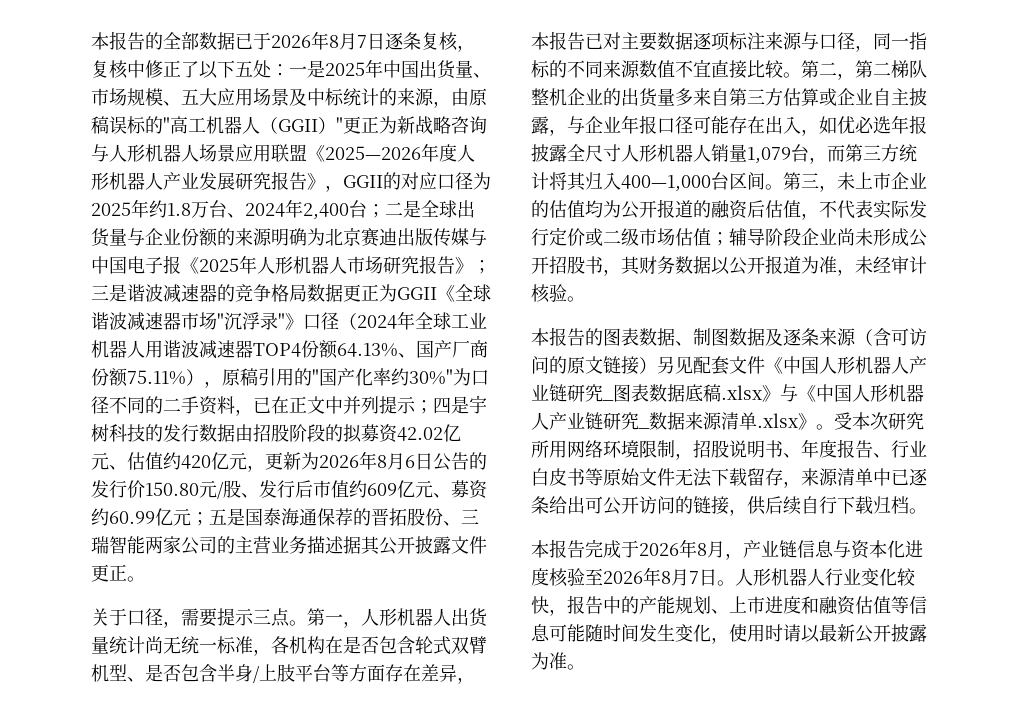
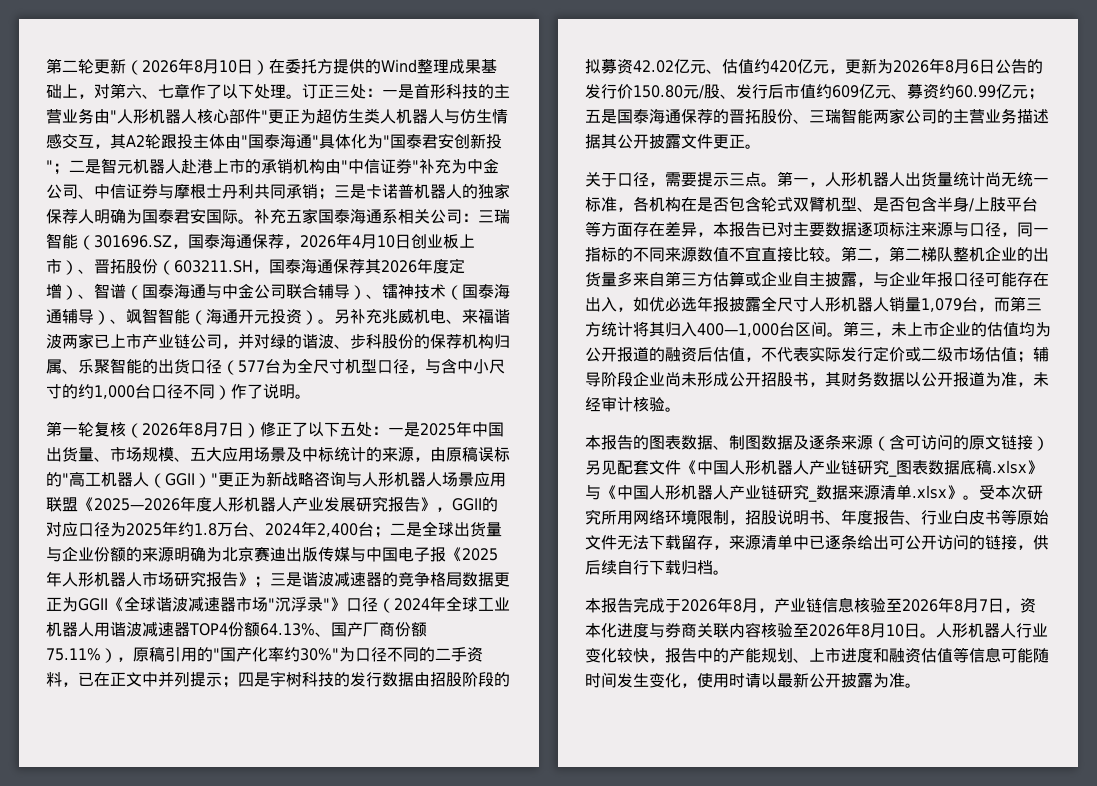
- 本报告的全部数据已于2026年8月7日逐条复核，复核中修正了以下五处：
+ 第二轮更新（2026年8月10日）在委托方提供的Wind整理成果基础上，对第六、七章作了以下处理。订正三处：一是首形科技的主营业务由"人形机器人核心部件"更正为超仿生类人机器人与仿生情感交互，其A2轮跟投主体由"国泰海通"具体化为"国泰君安创新投"；二是智元机器人赴港上市的承销机构由"中信证券"补充为中金公司、中信证券与摩根士丹利共同承销；三是卡诺普机器人的独家保荐人明确为国泰君安国际。补充五家国泰海通系相关公司：三瑞智能（301696.SZ，国泰海通保荐，2026年4月10日创业板上市）、晋拓股份（603211.SH，国泰海通保荐其2026年度定增）、智谱（国泰海通与中金公司联合辅导）、镭神技术（国泰海通辅导）、飒智智能（海通开元投资）。另补充兆威机电、来福谐波两家已上市产业链公司，并对绿的谐波、步科股份的保荐机构归属、乐聚智能的出货口径（577台为全尺寸机型口径，与含中小尺寸的约1,000台口径不同）作了说明。
+ 第一轮复核（2026年8月7日）修正了以下五处：
- 本报告完成于2026年8月，产业链信息与资本化进度核验至2026年8月7日。
+ 本报告完成于2026年8月，产业链信息核验至2026年8月7日，资本化进度与券商关联内容核验至2026年8月10日。

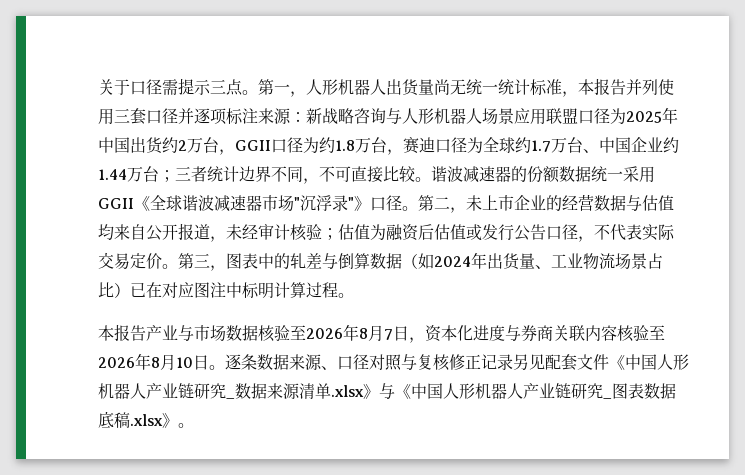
- 第二轮更新（2026年8月10日）在委托方提供的Wind整理成果基础上，对第六、七章作了以下处理。订正三处：一是首形科技的主营业务由"人形机器人核心部件"更正为超仿生类人机器人与仿生情感交互，其A2轮跟投主体由"国泰海通"具体化为"国泰君安创新投"；二是智元机器人赴港上市的承销机构由"中信证券"补充为中金公司、中信证券与摩根士丹利共同承销；三是卡诺普机器人的独家保荐人明确为国泰君安国际。补充五家国泰海通系相关公司：三瑞智能（301696.SZ，国泰海通保荐，2026年4月10日创业板上市）、晋拓股份（603211.SH，国泰海通保荐其2026年度定增）、智谱（国泰海通与中金公司联合辅导）、镭神技术（国泰海通辅导）、飒智智能（海通开元投资）。另补充兆威机电、来福谐波两家已上市产业链公司，并对绿的谐波、步科股份的保荐机构归属、乐聚智能的出货口径（577台为全尺寸机型口径，与含中小尺寸的约1,000台口径不同）作了说明。
- 第一轮复核（2026年8月7日）修正了以下五处：一是2025年中国出货量、市场规模、五大应用场景及中标统计的来源，由原稿误标的"高工机器人（GGII）"更正为新战略咨询与人形机器人场景应用联盟《2025—2026年度人形机器人产业发展研究报告》，GGII的对应口径为2025年约1.8万台、2024年2,400台；二是全球出货量与企业份额的来源明确为北京赛迪出版传媒与中国电子报《2025年人形机器人市场研究报告》；三是谐波减速器的竞争格局数据更正为GGII《全球谐波减速器市场"沉浮录"》口径（2024年全球工业机器人用谐波减速器TOP4份额64.13%、国产厂商份额75.11%），原稿引用的"国产化率约30%"为口径不同的二手资料，已在正文中并列提示；四是宇树科技的发行数据由招股阶段的拟募资42.02亿元、估值约420亿元，更新为2026年8月6日公告的发行价150.80元/股、发行后市值约609亿元、募资约60.99亿元；五是国泰海通保荐的晋拓股份、三瑞智能两家公司的主营业务描述据其公开披露文件更正。
- 关于口径，需要提示三点。第一，人形机器人出货量统计尚无统一标准，各机构在是否包含轮式双臂机型、是否包含半身/上肢平台等方面存在差异，本报告已对主要数据逐项标注来源与口径，同一指标的不同来源数值不宜直接比较。第二，第二梯队整机企业的出货量多来自第三方估算或企业自主披露，与企业年报口径可能存在出入，如优必选年报披露全尺寸人形机器人销量1,079台，而第三方统计将其归入400—1,000台区间。第三，未上市企业的估值均为公开报道的融资后估值，不代表实际发行定价或二级市场估值；辅导阶段企业尚未形成公开招股书，其财务数据以公开报道为准，未经审计核验。
- 本报告的图表数据、制图数据及逐条来源（含可访问的原文链接）另见配套文件《中国人形机器人产业链研究_图表数据底稿.xlsx》与《中国人形机器人产业链研究_数据来源清单.xlsx》。受本次研究所用网络环境限制，招股说明书、年度报告、行业白皮书等原始文件无法下载留存，来源清单中已逐条给出可公开访问的链接，供后续自行下载归档。
- 本报告完成于2026年8月，产业链信息核验至2026年8月7日，资本化进度与券商关联内容核验至2026年8月10日。
+ 关于口径需提示三点。第一，人形机器人出货量尚无统一统计标准，本报告并列使用三套口径并逐项标注来源：新战略咨询与人形机器人场景应用联盟口径为2025年中国出货约2万台，GGII口径为约1.8万台，赛迪口径为全球约1.7万台、中国企业约1.44万台；三者统计边界不同，不可直接比较。谐波减速器的份额数据统一采用GGII《全球谐波减速器市场"沉浮录"》口径。第二，未上市企业的经营数据与估值均来自公开报道，未经审计核验；估值为融资后估值或发行公告口径，不代表实际交易定价。第三，图表中的轧差与倒算数据（如2024年出货量、工业物流场景占比）已在对应图注中标明计算过程。
+ 本报告产业与市场数据核验至2026年8月7日，资本化进度与券商关联内容核验至2026年8月10日。
- 人形机器人行业变化较快，报告中的产能规划、上市进度和融资估值等信息可能随时间发生变化，使用时请以最新公开披露为准。
+ 逐条数据来源、口径对照与复核修正记录另见配套文件《中国人形机器人产业链研究_数据来源清单.xlsx》与《中国人形机器人产业链研究_图表数据底稿.xlsx》。

